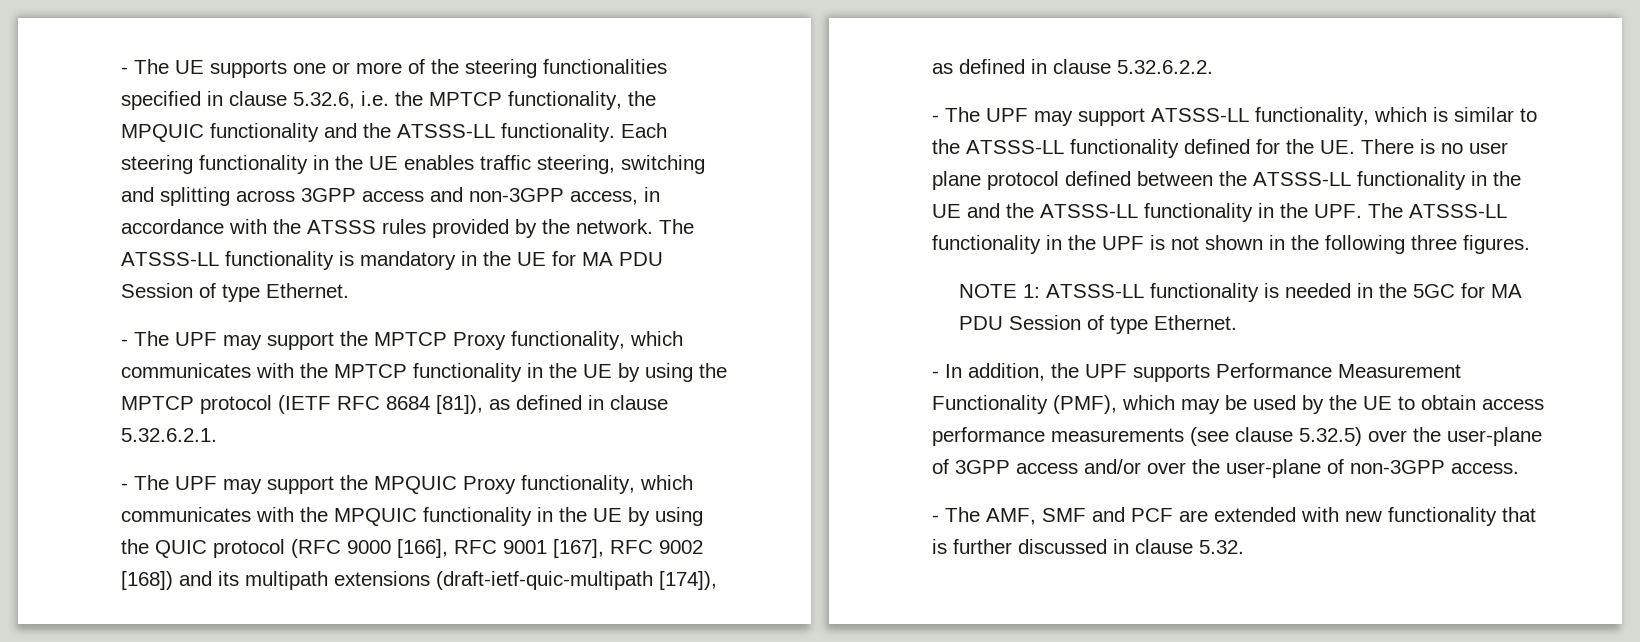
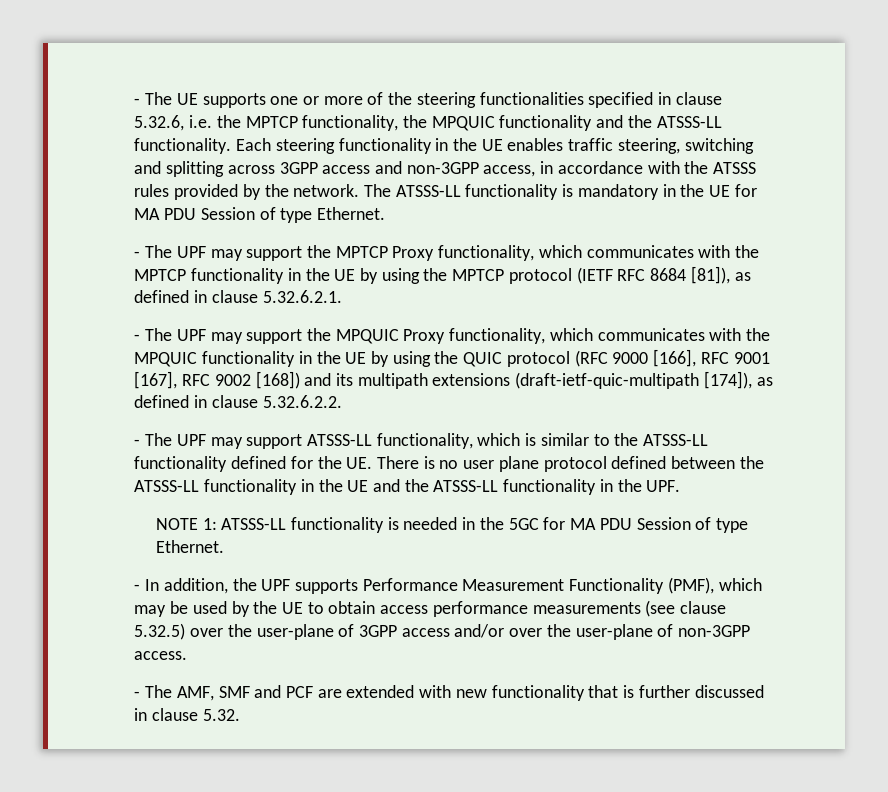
- - The UPF may support ATSSS-LL functionality, which is similar to the ATSSS-LL functionality defined for the UE. There is no user plane protocol defined between the ATSSS-LL functionality in the UE and the ATSSS-LL functionality in the UPF. The ATSSS-LL functionality in the UPF is not shown in the following three figures.
+ - The UPF may support ATSSS-LL functionality, which is similar to the ATSSS-LL functionality defined for the UE. There is no user plane protocol defined between the ATSSS-LL functionality in the UE and the ATSSS-LL functionality in the UPF.

